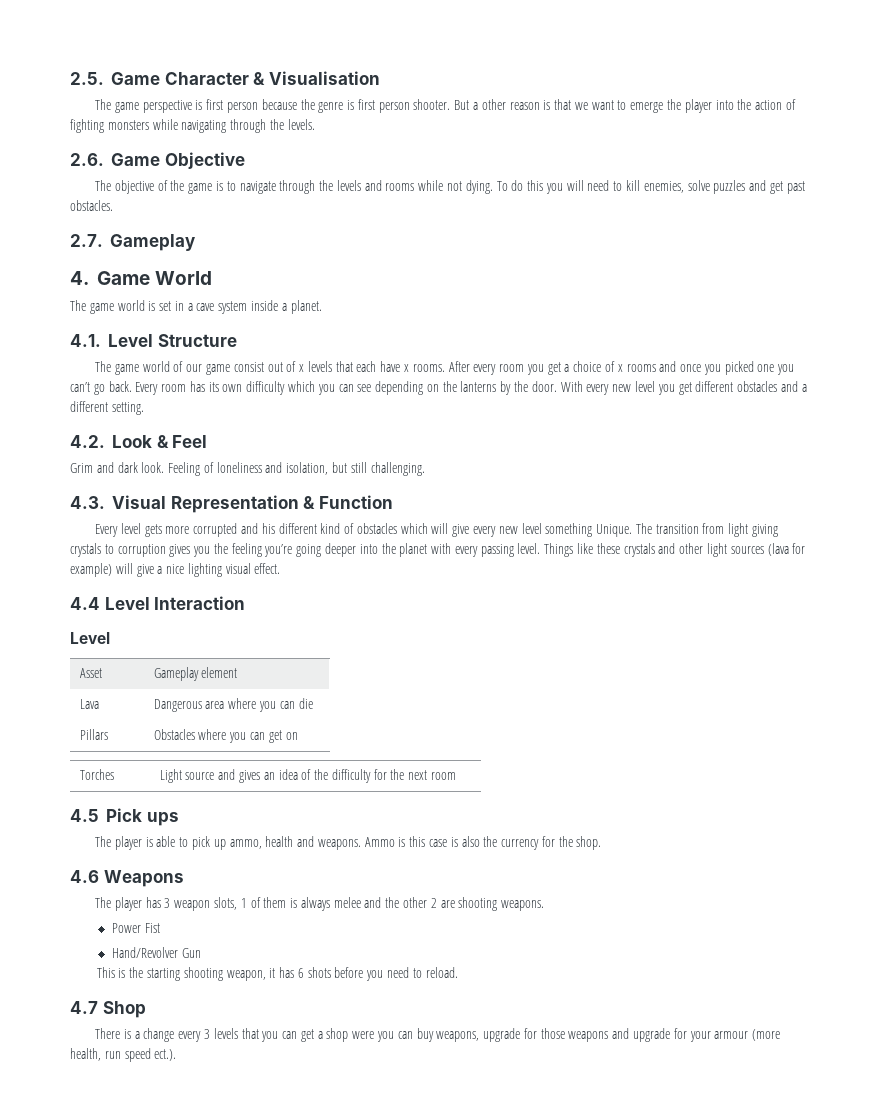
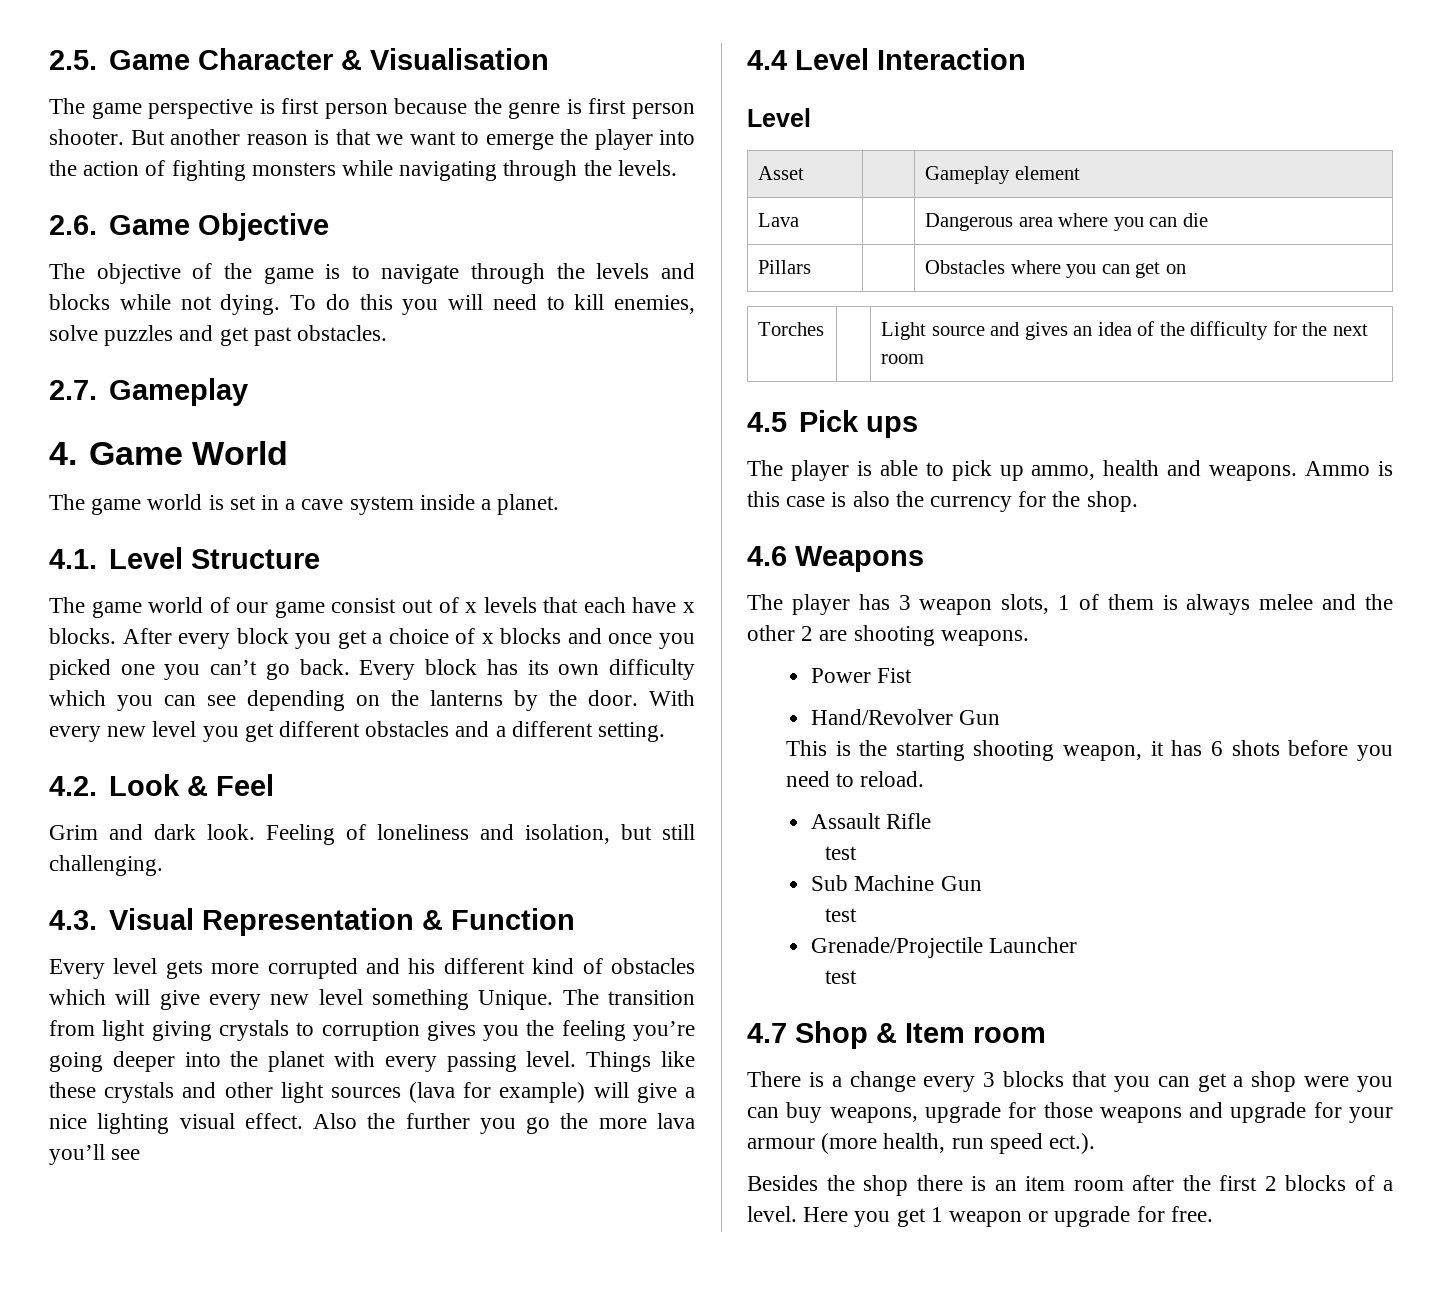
- But a other reason is that we want to emerge the player into the action of fighting monsters while navigating through the levels.
+ But another reason is that we want to emerge the player into the action of fighting monsters while navigating through the levels.
- The objective of the game is to navigate through the levels and rooms while not dying.
+ The objective of the game is to navigate through the levels and blocks while not dying.
- The game world of our game consist out of x levels that each have x rooms.
+ The game world of our game consist out of x levels that each have x blocks.
- After every room you get a choice of x rooms and once you picked one you can’t go back.
+ After every block you get a choice of x blocks and once you picked one you can’t go back.
- Every room has its own difficulty which you can see depending on the lanterns by the door.
+ Every block has its own difficulty which you can see depending on the lanterns by the door.
+ Also the further you go the more lava you’ll see
+ Assault Rifle
+ test
+ Sub Machine Gun
+ test
+ Grenade/Projectile Launcher
+ test
- 4.7 Shop
+ 4.7 Shop & Item room
- There is a change every 3 levels that you can get a shop were you can buy weapons, upgrade for those weapons and upgrade for your armour (more health, run speed ect.).
+ There is a change every 3 blocks that you can get a shop were you can buy weapons, upgrade for those weapons and upgrade for your armour (more health, run speed ect.).
+ Besides the shop there is an item room after the first 2 blocks of a level. Here you get 1 weapon or upgrade for free.

